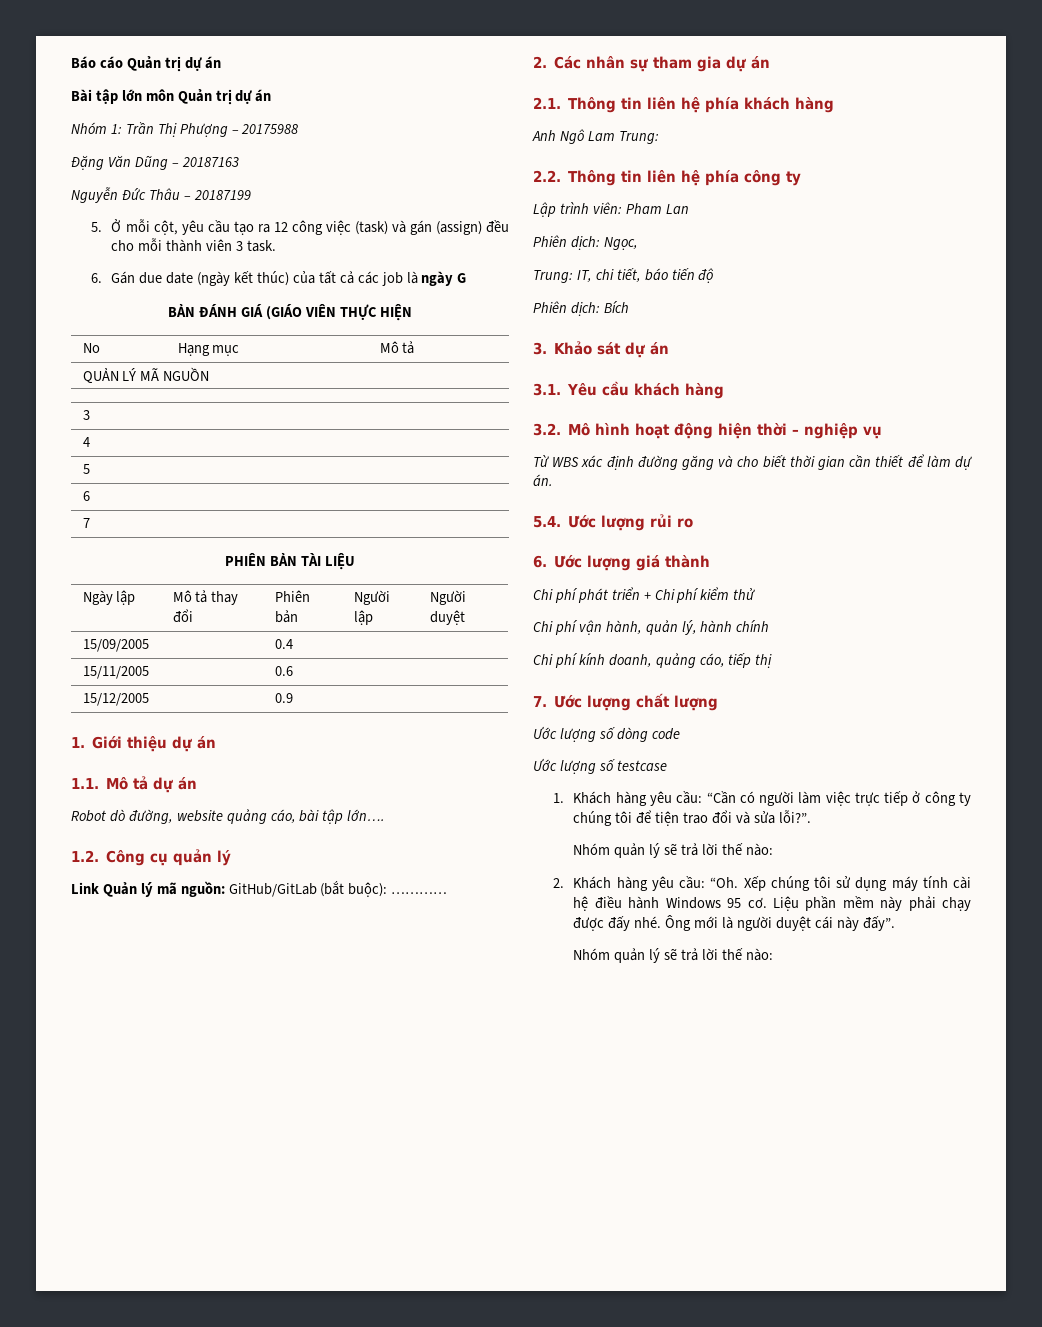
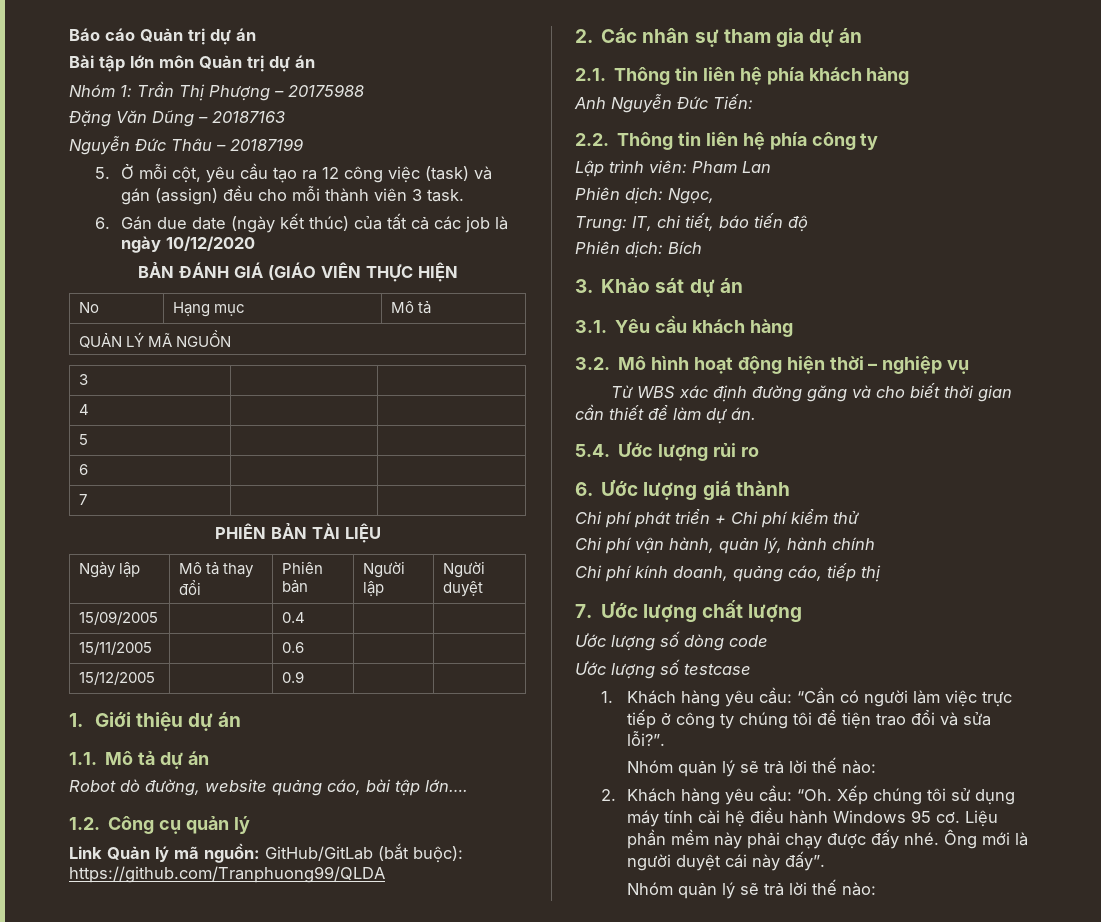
- 6. Gán due date (ngày kết thúc) của tất cả các job là ngày G
+ 6. Gán due date (ngày kết thúc) của tất cả các job là ngày 10/12/2020
- Link Quản lý mã nguồn: GitHub/GitLab (bắt buộc): …………
+ Link Quản lý mã nguồn: GitHub/GitLab (bắt buộc): https://github.com/Tranphuong99/QLDA
- Anh Ngô Lam Trung:
+ Anh Nguyễn Đức Tiến:

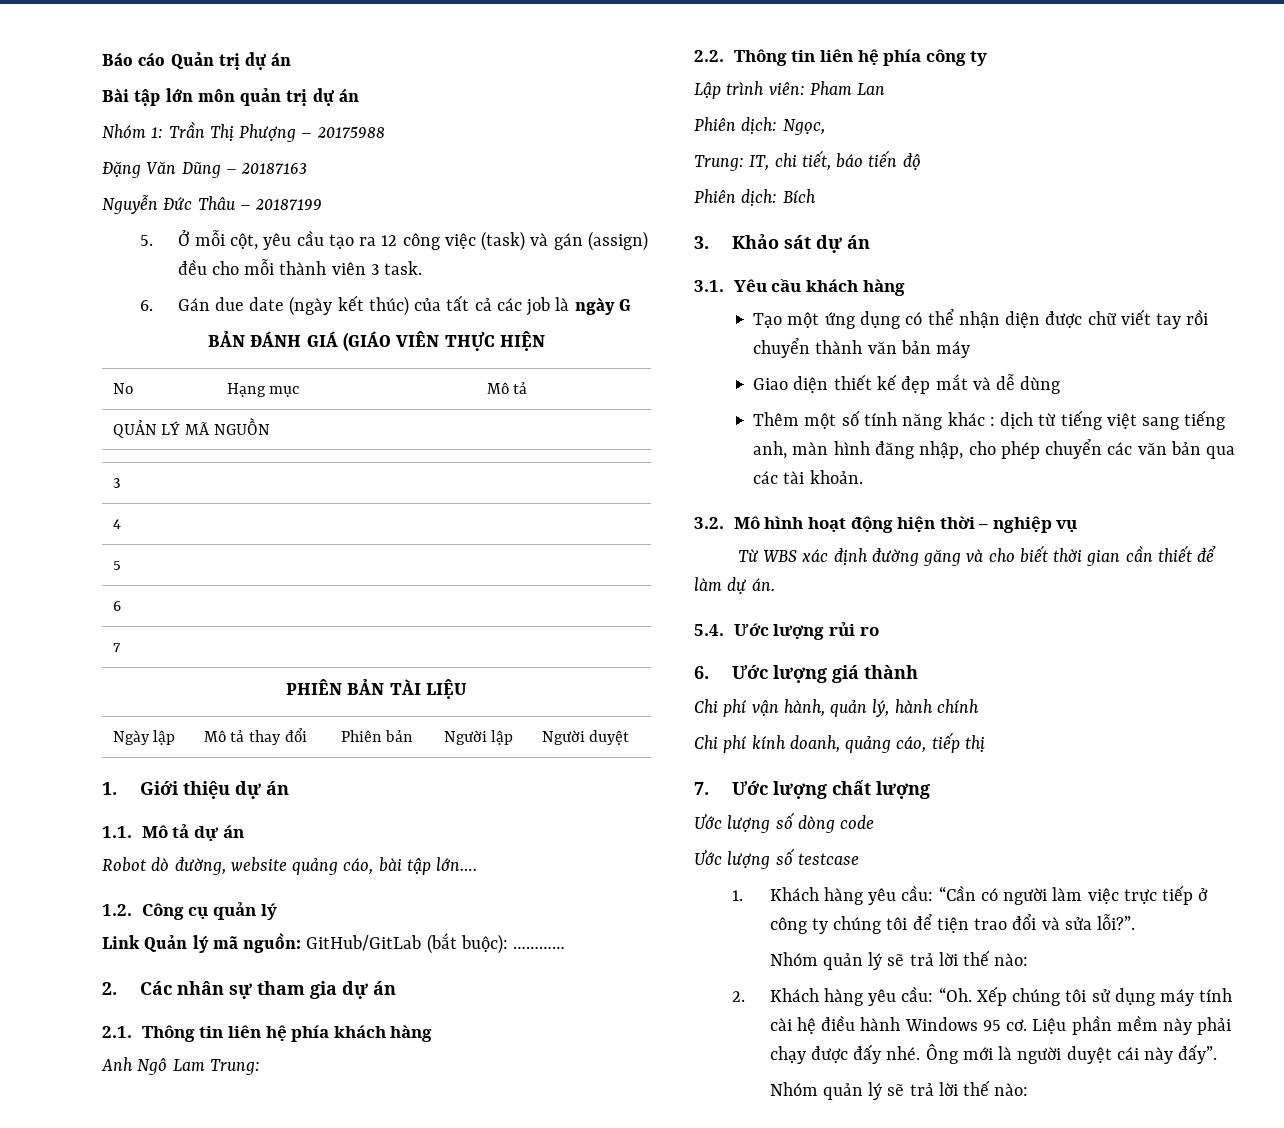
- Bài tập lớn môn Quản trị dự án
+ Bài tập lớn môn quản trị dự án
- 6. Gán due date (ngày kết thúc) của tất cả các job là ngày 10/12/2020
+ 6. Gán due date (ngày kết thúc) của tất cả các job là ngày G
- 15/09/2005 | | 0.4 | |
- 15/11/2005 | | 0.6 | |
- 15/12/2005 | | 0.9 | |
- Link Quản lý mã nguồn: GitHub/GitLab (bắt buộc): https://github.com/Tranphuong99/QLDA
+ Link Quản lý mã nguồn: GitHub/GitLab (bắt buộc): …………
- Anh Nguyễn Đức Tiến:
+ Anh Ngô Lam Trung:
+ Tạo một ứng dụng có thể nhận diện được chữ viết tay rồi chuyển thành văn bản máy
+ Giao diện thiết kế đẹp mắt và dễ dùng
+ Thêm một số tính năng khác : dịch từ tiếng việt sang tiếng anh, màn hình đăng nhập, cho phép chuyển các văn bản qua các tài khoản.
- Chi phí phát triển + Chi phí kiểm thử

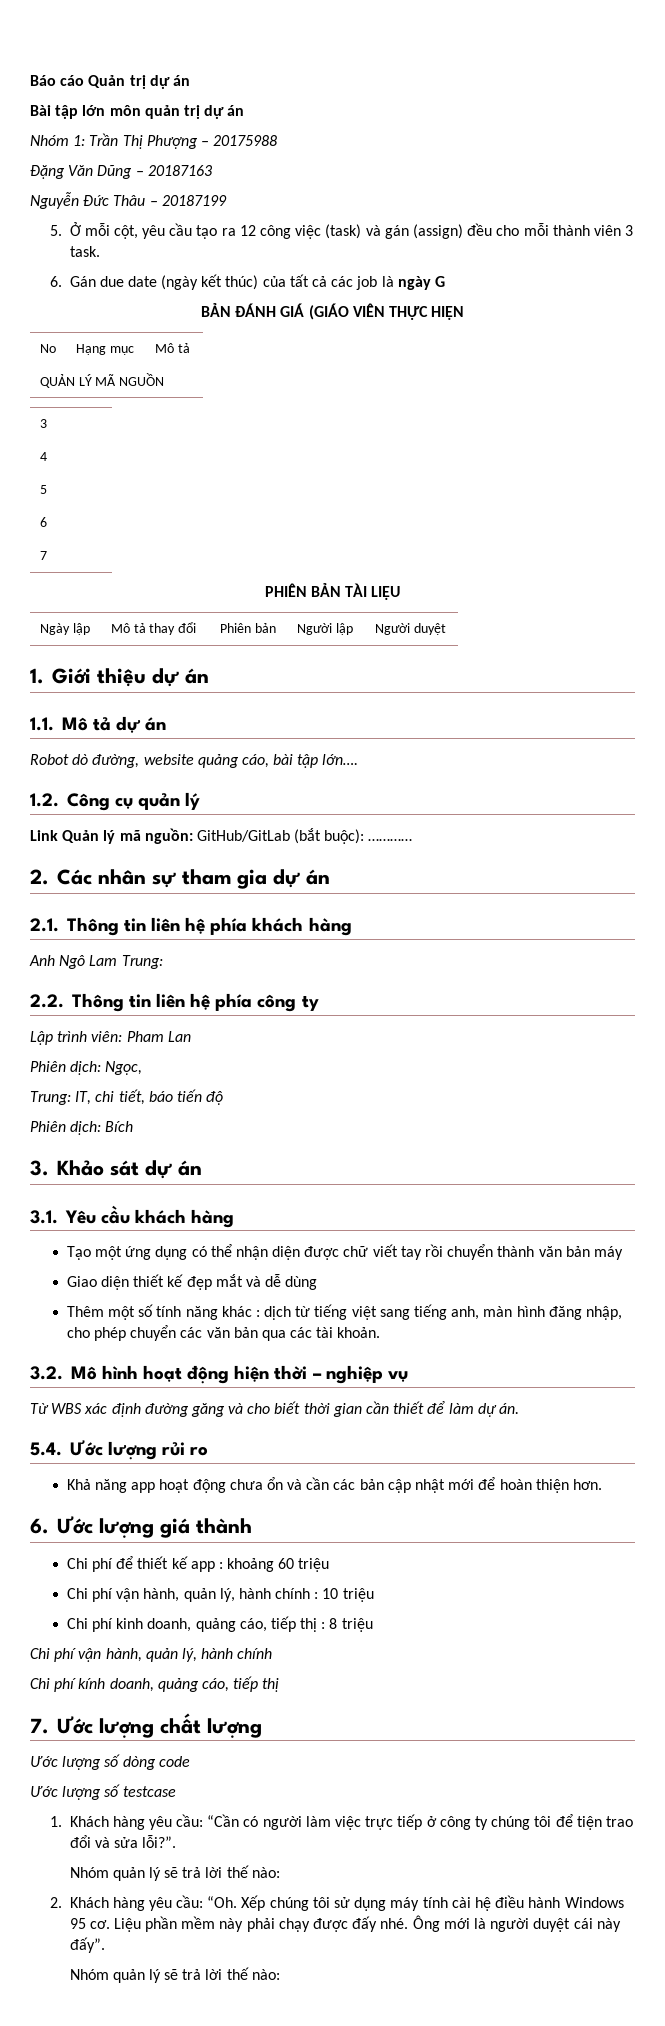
+ Khả năng app hoạt động chưa ổn và cần các bản cập nhật mới để hoàn thiện hơn.
+ Chi phí để thiết kế app : khoảng 60 triệu
+ Chi phí vận hành, quản lý, hành chính : 10 triệu
+ Chi phí kinh doanh, quảng cáo, tiếp thị : 8 triệu

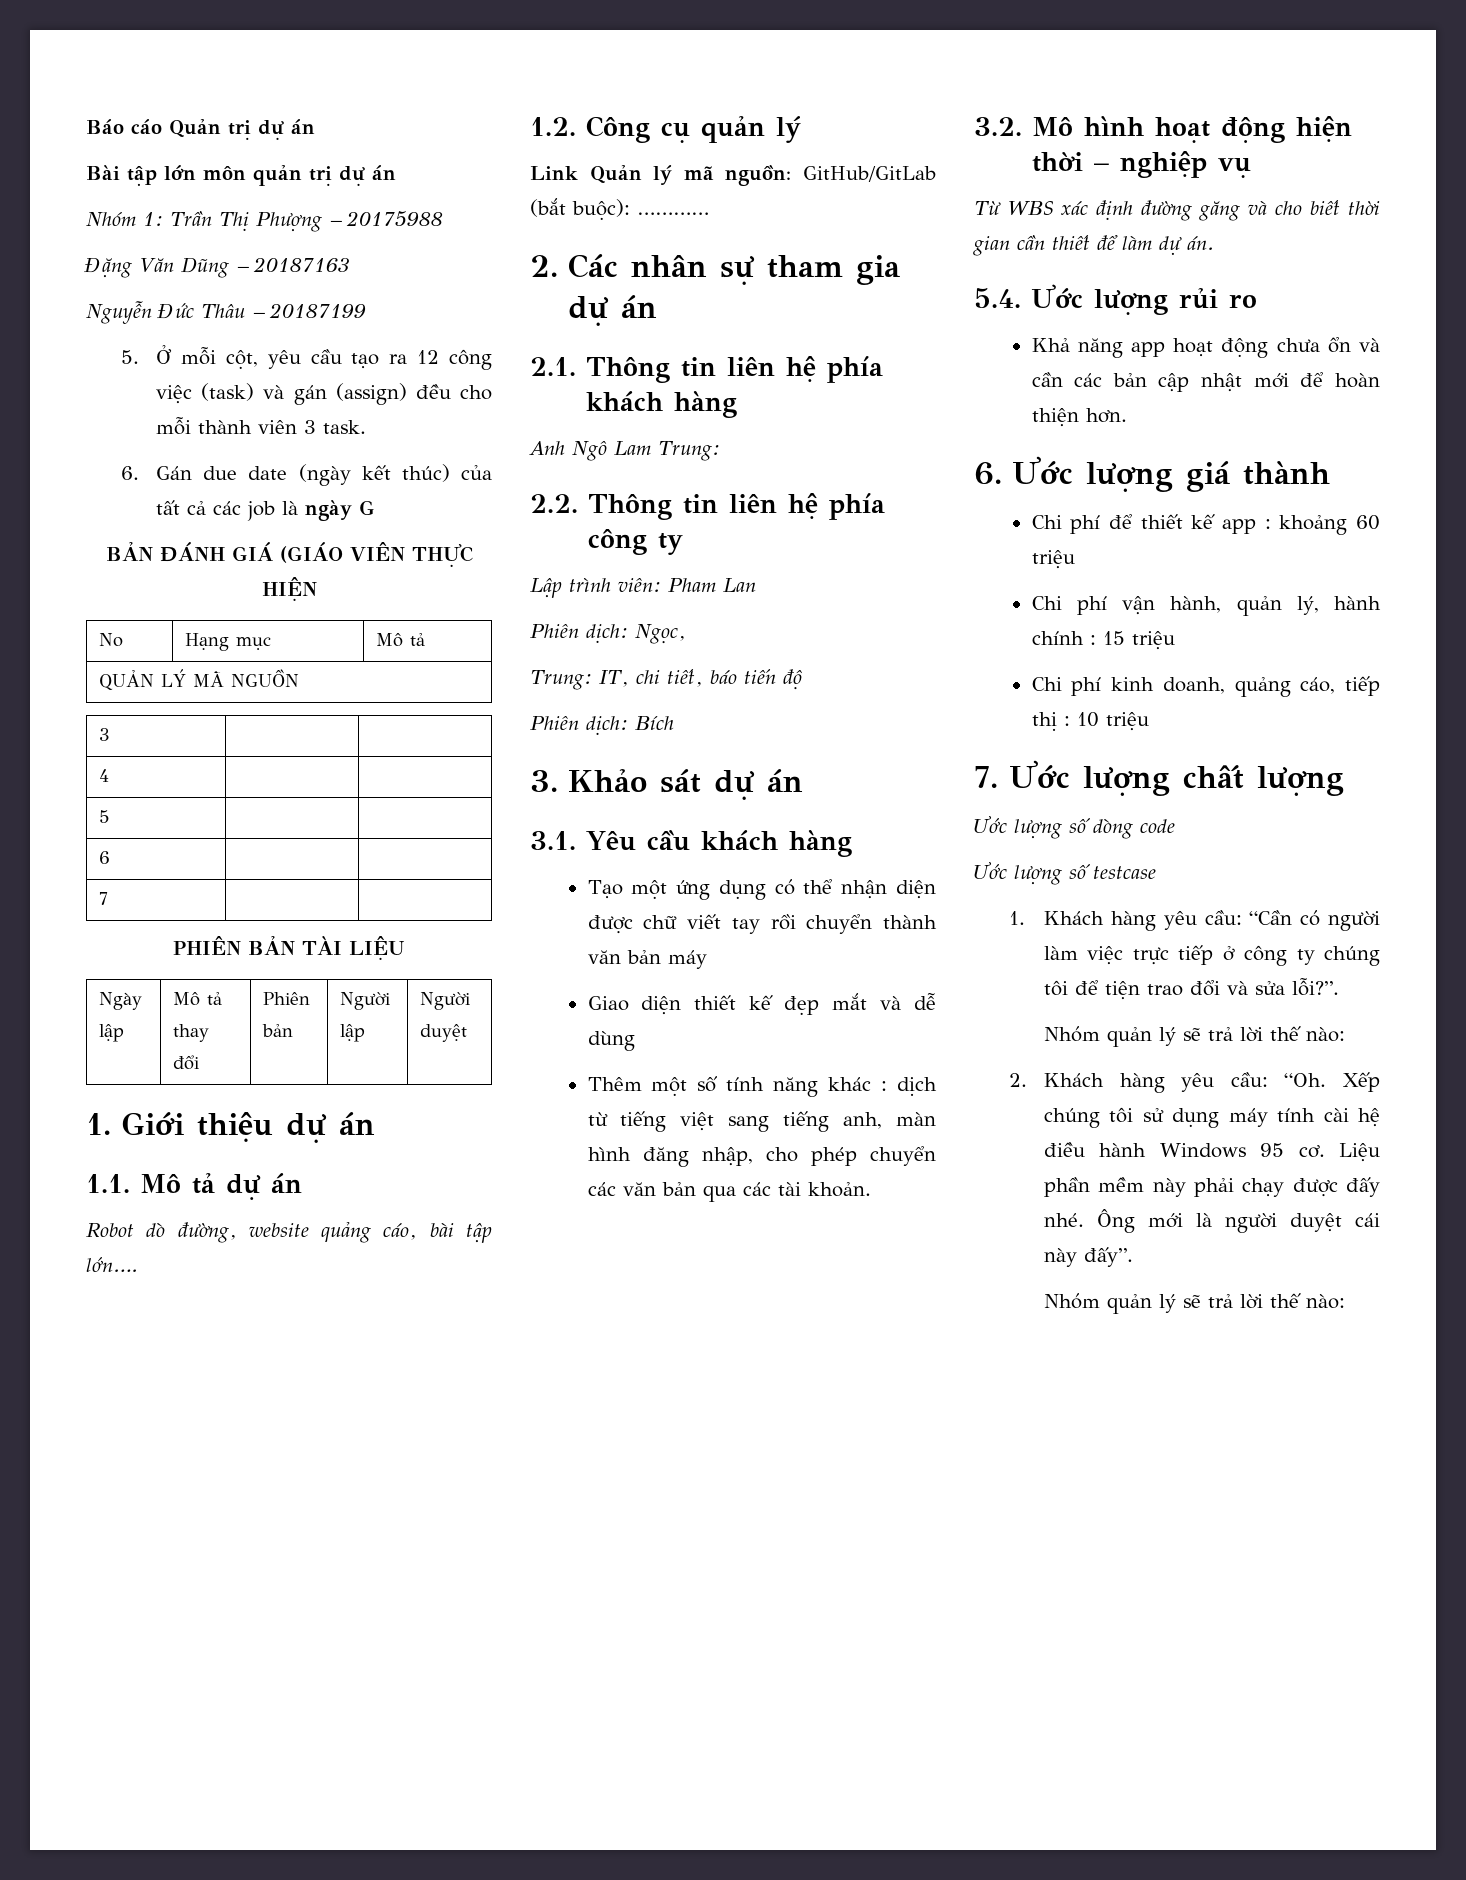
- Chi phí vận hành, quản lý, hành chính : 10 triệu
+ Chi phí vận hành, quản lý, hành chính : 15 triệu
- Chi phí kinh doanh, quảng cáo, tiếp thị : 8 triệu
- Chi phí vận hành, quản lý, hành chính
- Chi phí kính doanh, quảng cáo, tiếp thị
+ Chi phí kinh doanh, quảng cáo, tiếp thị : 10 triệu

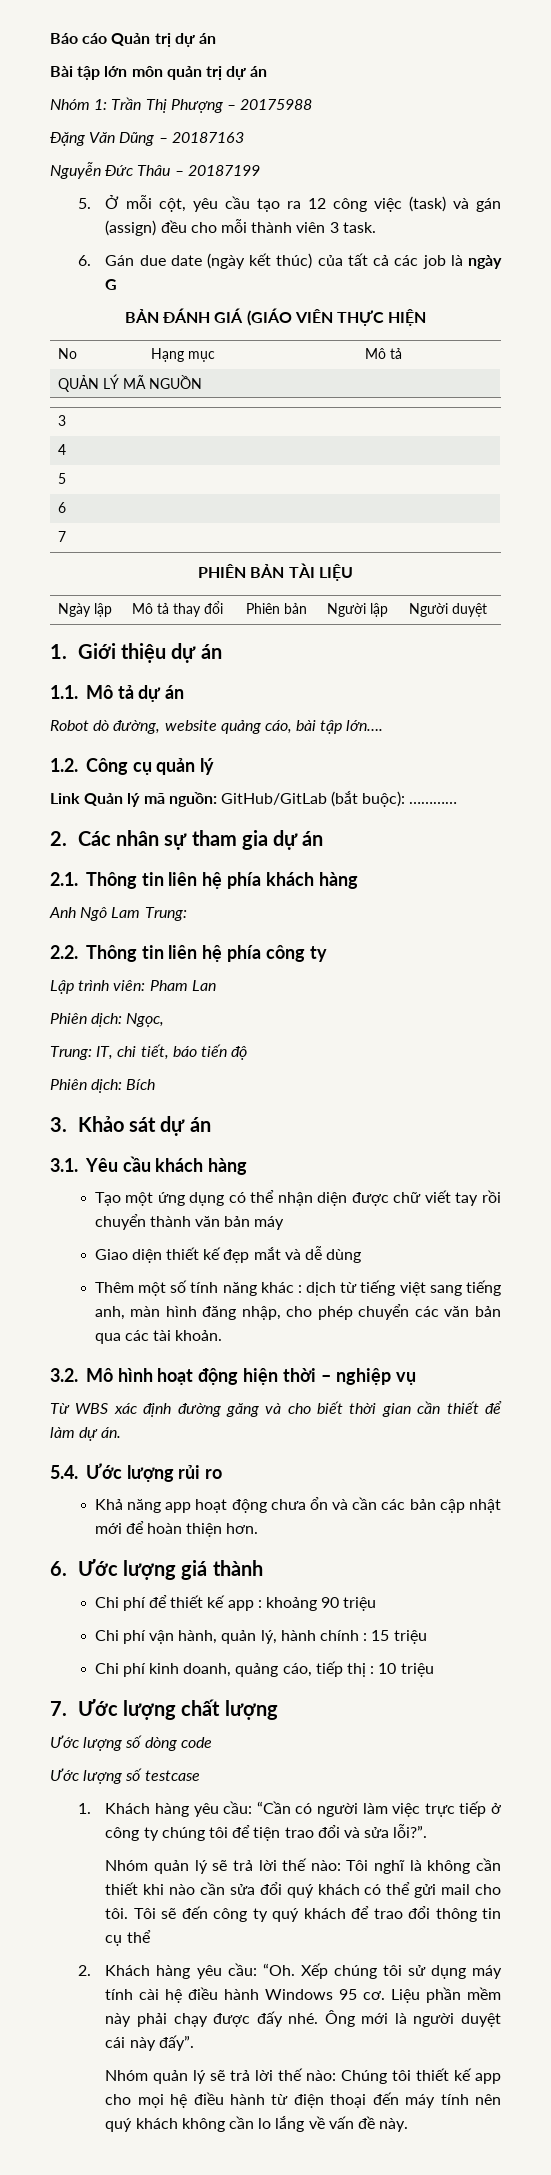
- Chi phí để thiết kế app : khoảng 60 triệu
+ Chi phí để thiết kế app : khoảng 90 triệu
  1. Khách hàng yêu cầu: “Cần có người làm việc trực tiếp ở công ty chúng tôi để tiện trao đổi và sửa lỗi?”.
- Nhóm quản lý sẽ trả lời thế nào:
+ Nhóm quản lý sẽ trả lời thế nào: Tôi nghĩ là không cần thiết khi nào cần sửa đổi quý khách có thể gửi mail cho tôi. Tôi sẽ đến công ty quý khách để trao đổi thông tin cụ thể
  Ông mới là người duyệt cái này đấy”.
- Nhóm quản lý sẽ trả lời thế nào:
+ Nhóm quản lý sẽ trả lời thế nào: Chúng tôi thiết kế app cho mọi hệ điều hành từ điện thoại đến máy tính nên quý khách không cần lo lắng về vấn đề này.

